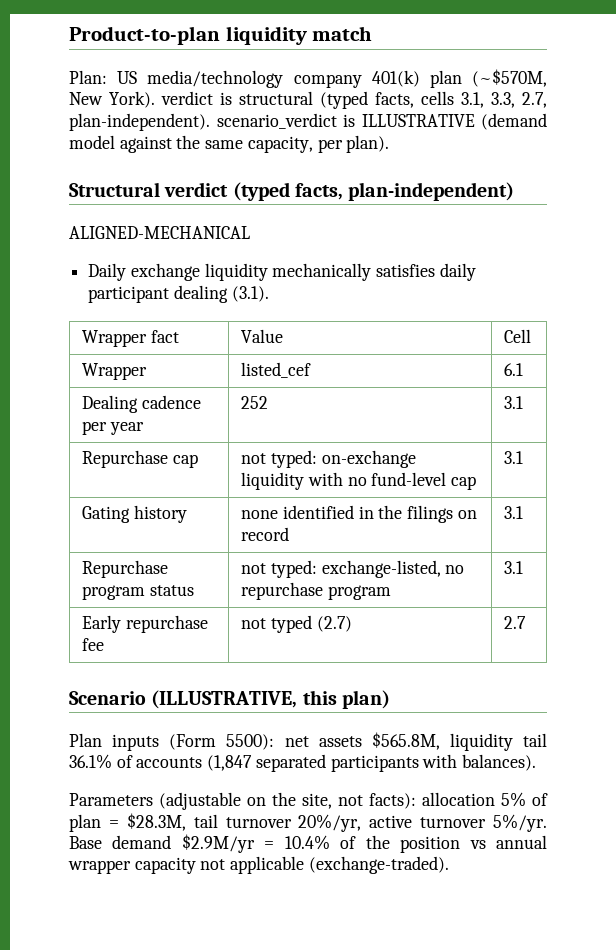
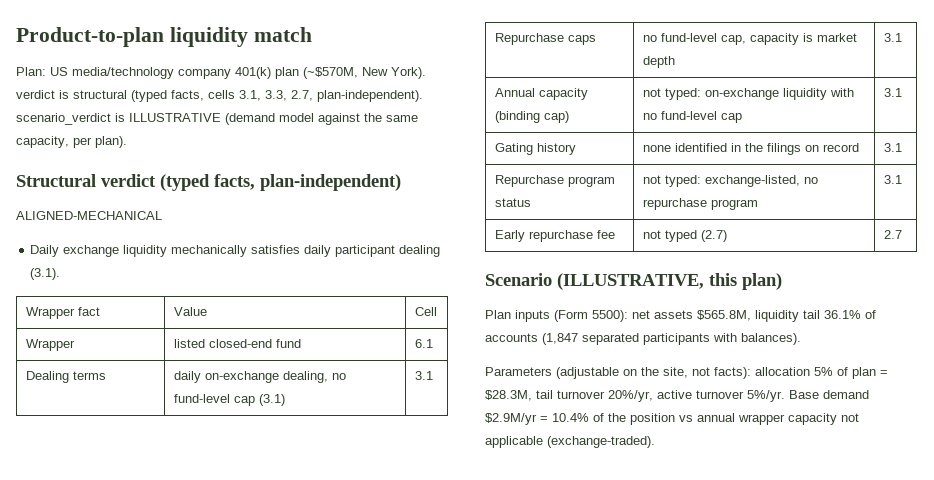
- Wrapper | listed_cef | 6.1
+ Wrapper | listed closed-end fund | 6.1
- Dealing cadence per year | 252 | 3.1
- Repurchase cap | not typed: on-exchange liquidity with no fund-level cap | 3.1
+ Dealing terms | daily on-exchange dealing, no fund-level cap (3.1) | 3.1
+ Repurchase caps | no fund-level cap, capacity is market depth | 3.1
+ Annual capacity (binding cap) | not typed: on-exchange liquidity with no fund-level cap | 3.1

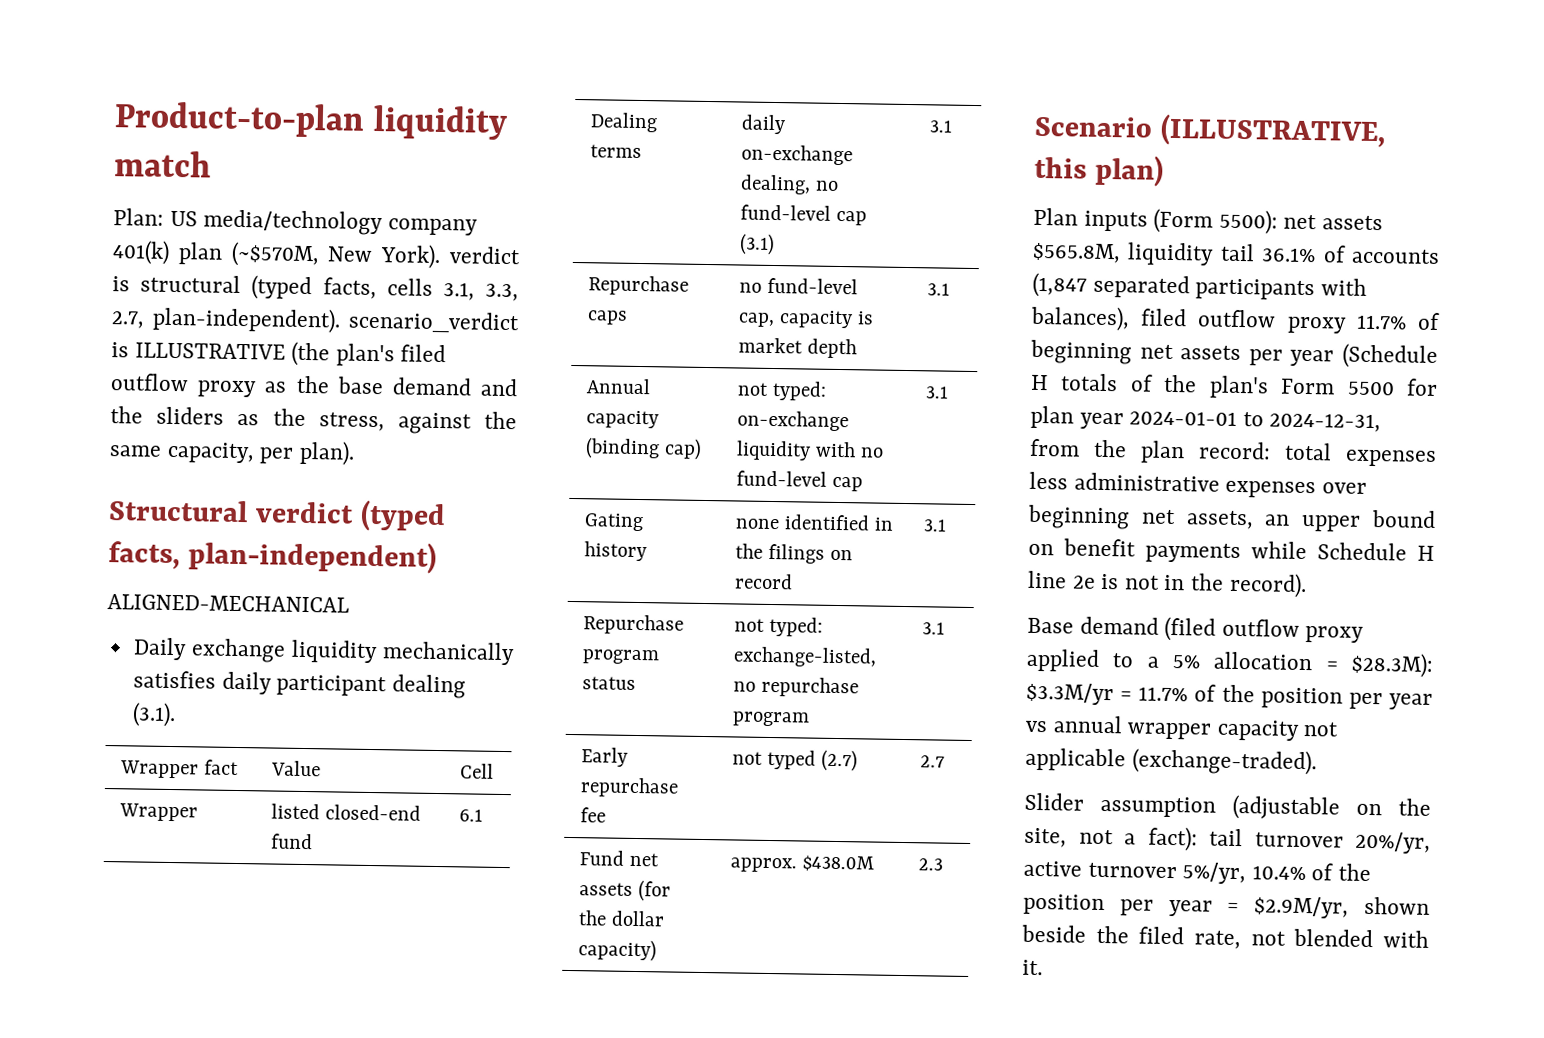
- Plan: US media/technology company 401(k) plan (~$570M, New York). verdict is structural (typed facts, cells 3.1, 3.3, 2.7, plan-independent). scenario_verdict is ILLUSTRATIVE (demand model against the same capacity, per plan).
+ Plan: US media/technology company 401(k) plan (~$570M, New York). verdict is structural (typed facts, cells 3.1, 3.3, 2.7, plan-independent). scenario_verdict is ILLUSTRATIVE (the plan's filed outflow proxy as the base demand and the sliders as the stress, against the same capacity, per plan).
+ Fund net assets (for the dollar capacity) | approx. $438.0M | 2.3
- Plan inputs (Form 5500): net assets $565.8M, liquidity tail 36.1% of accounts (1,847 separated participants with balances).
- Parameters (adjustable on the site, not facts): allocation 5% of plan = $28.3M, tail turnover 20%/yr, active turnover 5%/yr. Base demand $2.9M/yr = 10.4% of the position vs annual wrapper capacity not applicable (exchange-traded).
+ Plan inputs (Form 5500): net assets $565.8M, liquidity tail 36.1% of accounts (1,847 separated participants with balances), filed outflow proxy 11.7% of beginning net assets per year (Schedule H totals of the plan's Form 5500 for plan year 2024-01-01 to 2024-12-31, from the plan record: total expenses less administrative expenses over beginning net assets, an upper bound on benefit payments while Schedule H line 2e is not in the record).
+ Base demand (filed outflow proxy applied to a 5% allocation = $28.3M): $3.3M/yr = 11.7% of the position per year vs annual wrapper capacity not applicable (exchange-traded).
+ Slider assumption (adjustable on the site, not a fact): tail turnover 20%/yr, active turnover 5%/yr, 10.4% of the position per year = $2.9M/yr, shown beside the filed rate, not blended with it.

